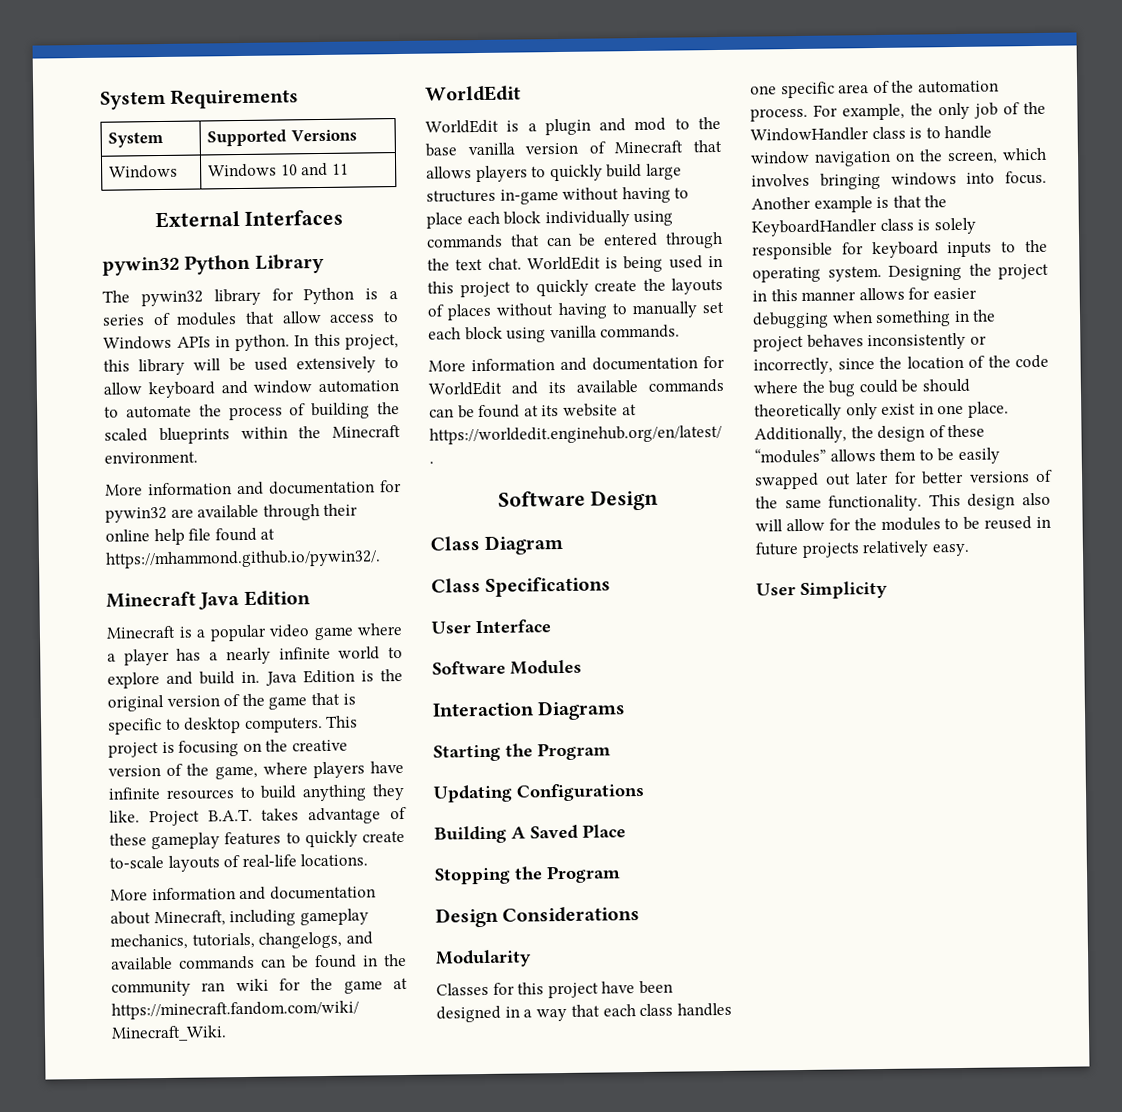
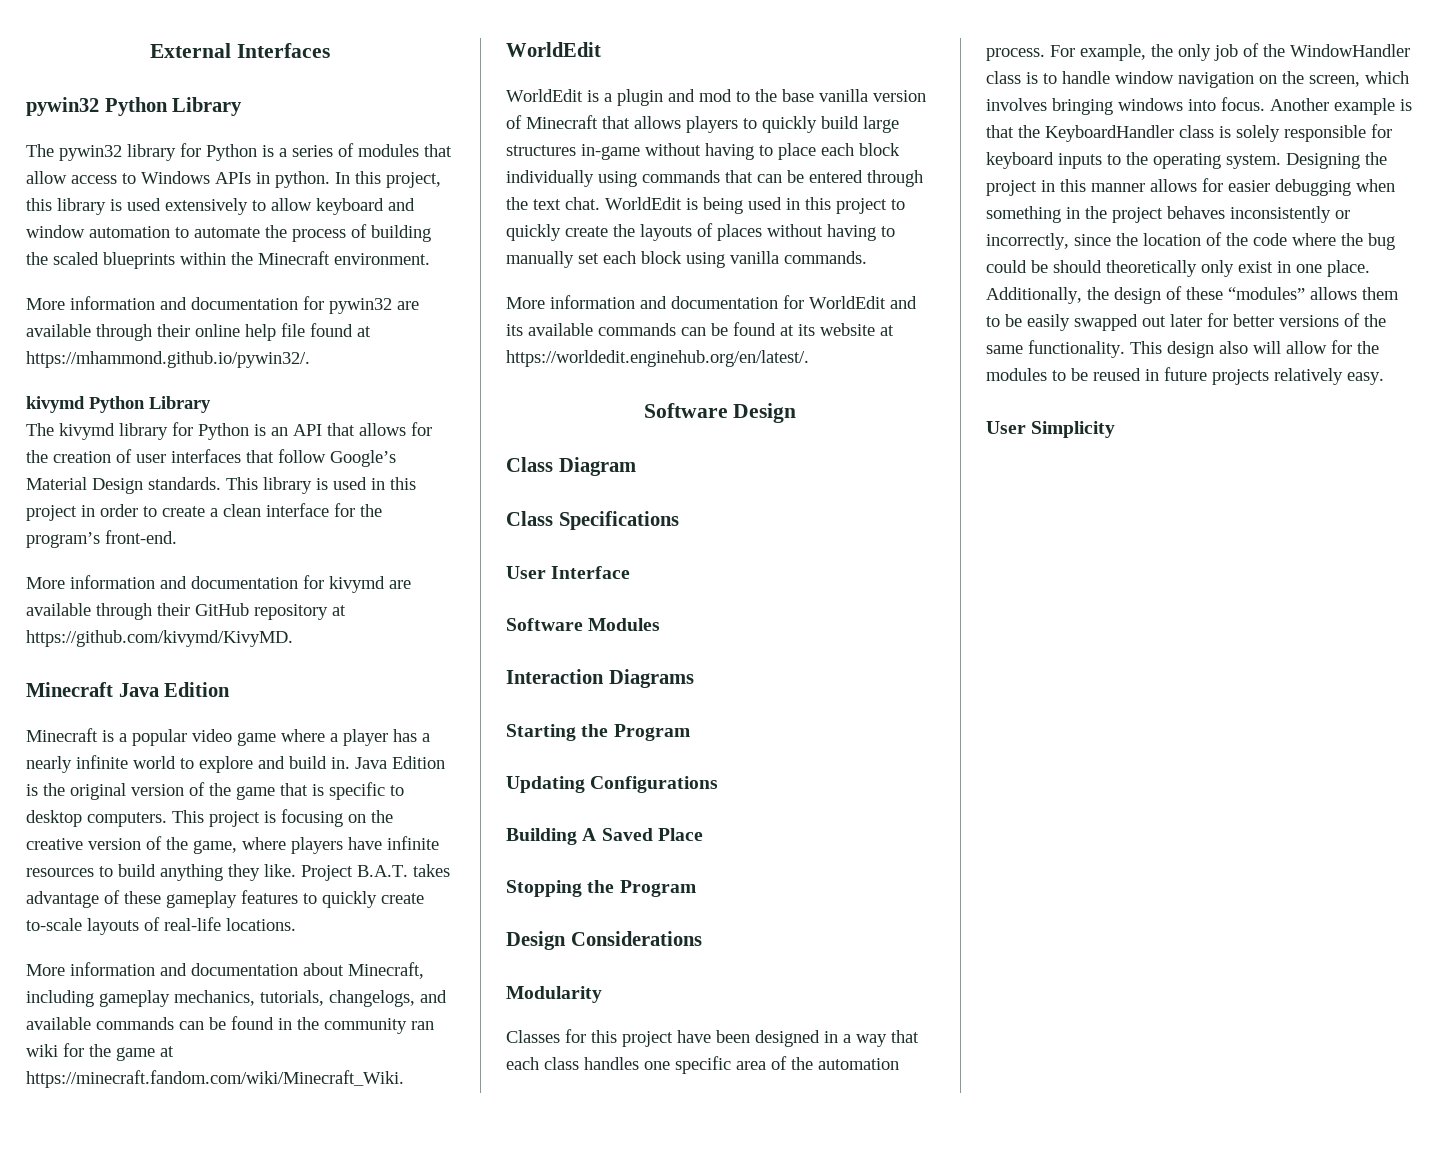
- System Requirements
- System | Supported Versions
- Windows | Windows 10 and 11
- In this project, this library will be used extensively to allow keyboard and window automation to automate the process of building the scaled blueprints within the Minecraft environment.
+ In this project, this library is used extensively to allow keyboard and window automation to automate the process of building the scaled blueprints within the Minecraft environment.
+ kivymd Python Library
+ The kivymd library for Python is an API that allows for the creation of user interfaces that follow Google’s Material Design standards. This library is used in this project in order to create a clean interface for the program’s front-end.
+ More information and documentation for kivymd are available through their GitHub repository at https://github.com/kivymd/KivyMD.

